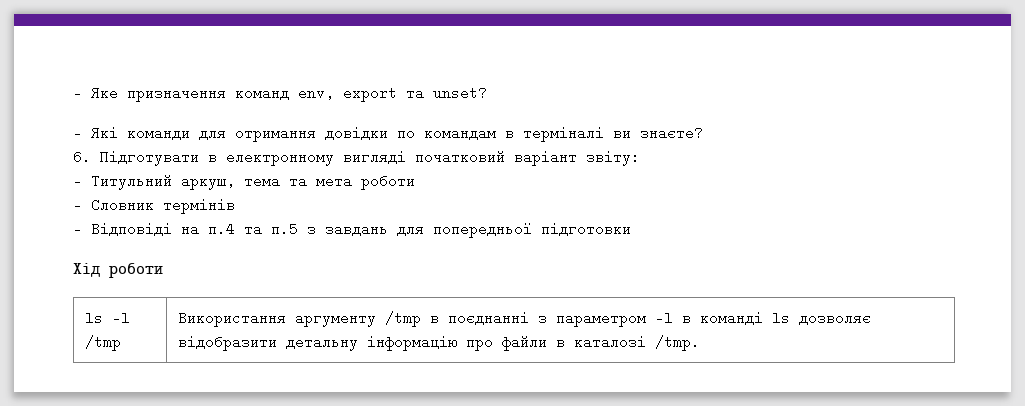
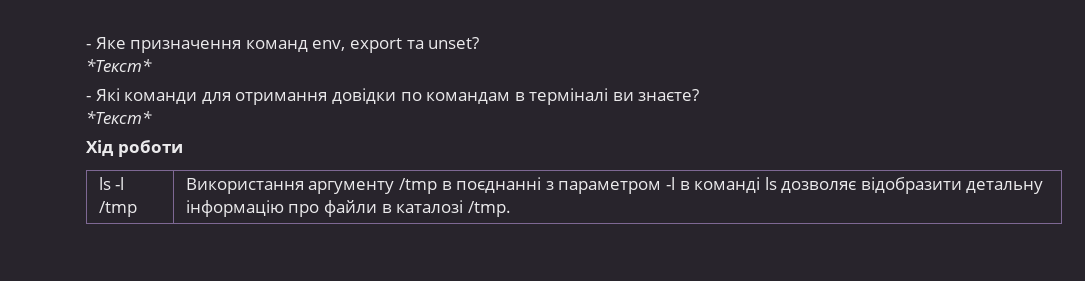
  - Яке призначення команд env, export та unset?
+ *Текст*
  - Які команди для отримання довідки по командам в терміналі ви знаєте?
- 6. Підготувати в електронному вигляді початковий варіант звіту:
- - Титульний аркуш, тема та мета роботи
- - Словник термінів
- - Відповіді на п.4 та п.5 з завдань для попередньої підготовки
+ *Текст*

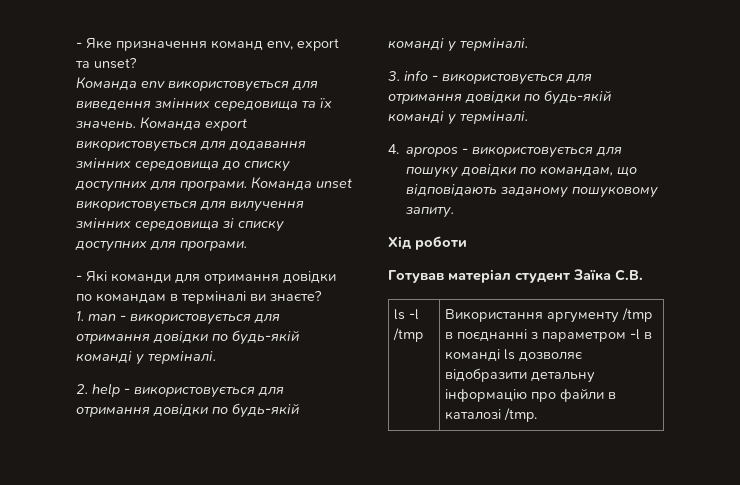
  - Яке призначення команд env, export та unset?
- *Текст*
+ Команда env використовується для виведення змінних середовища та їх значень. Команда export використовується для додавання змінних середовища до списку доступних для програми. Команда unset використовується для вилучення змінних середовища зі списку доступних для програми.
  - Які команди для отримання довідки по командам в терміналі ви знаєте?
- *Текст*
+ 1. man - використовується для отримання довідки по будь-якій команді у терміналі.
+ 2. help - використовується для отримання довідки по будь-якій команді у терміналі.
+ 3. info - використовується для отримання довідки по будь-якій команді у терміналі.
+ 4. apropos - використовується для пошуку довідки по командам, що відповідають заданому пошуковому запиту.
  Хід роботи
+ Готував матеріал студент Заїка С.В.

